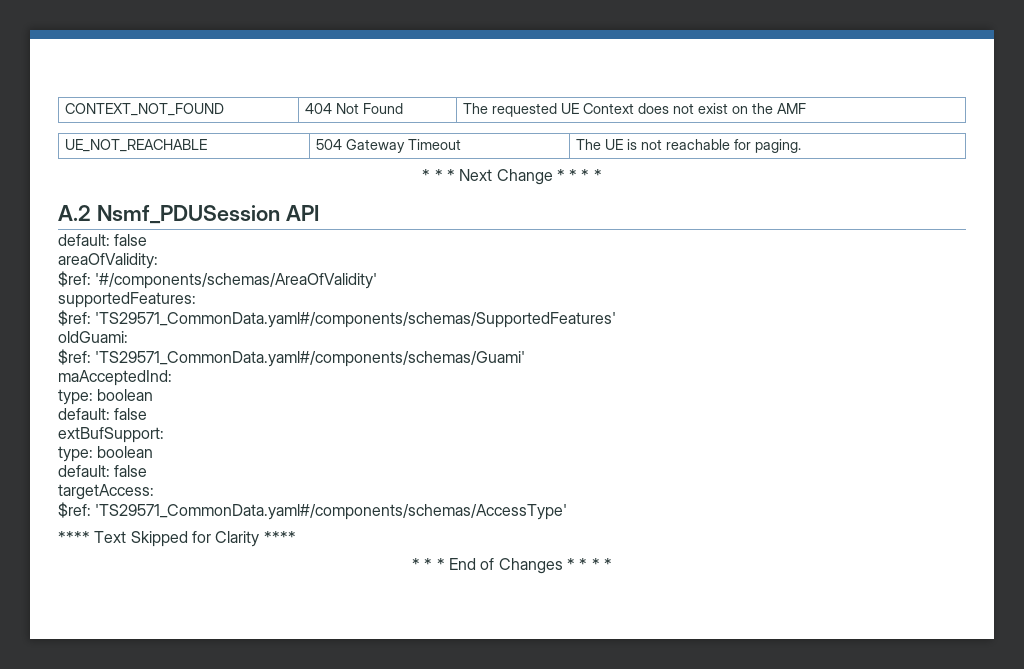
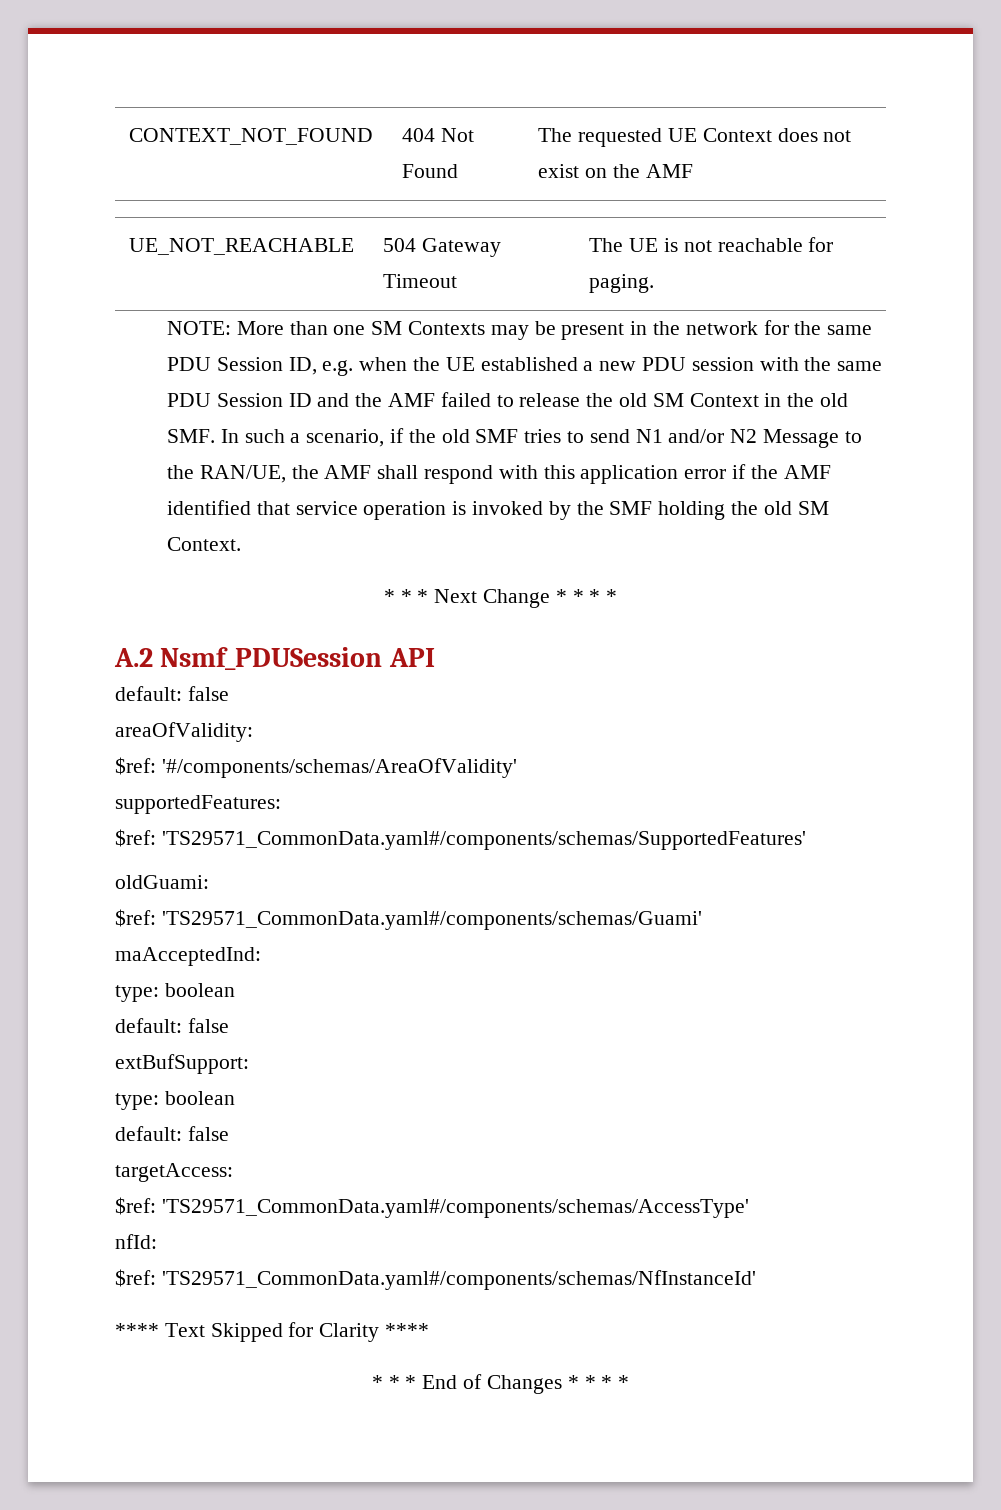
+ NOTE: More than one SM Contexts may be present in the network for the same PDU Session ID, e.g. when the UE established a new PDU session with the same PDU Session ID and the AMF failed to release the old SM Context in the old SMF. In such a scenario, if the old SMF tries to send N1 and/or N2 Message to the RAN/UE, the AMF shall respond with this application error if the AMF identified that service operation is invoked by the SMF holding the old SM Context.
+ nfId:
+ $ref: 'TS29571_CommonData.yaml#/components/schemas/NfInstanceId'

